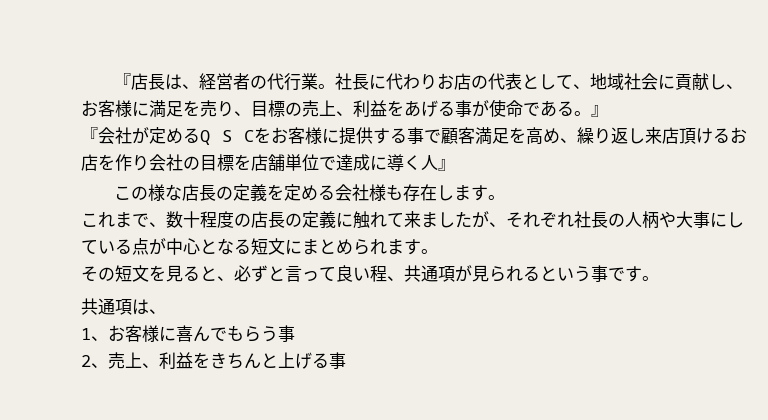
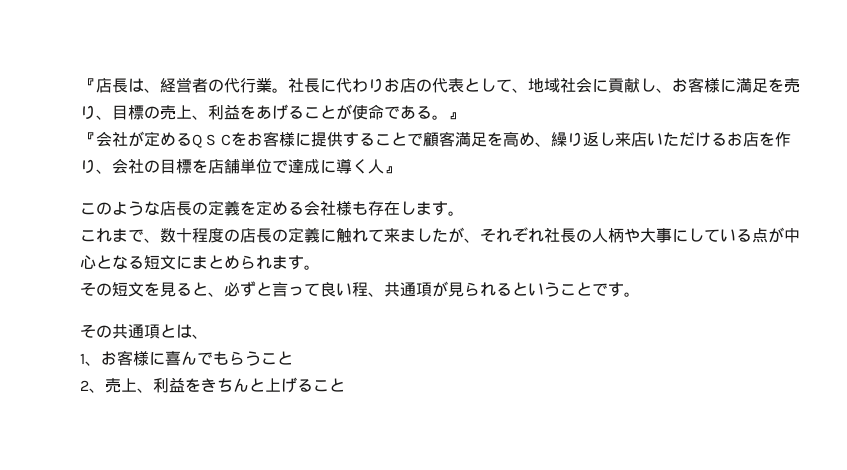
- 社長に代わりお店の代表として、地域社会に貢献し、お客様に満足を売り、目標の売上、利益をあげる事が使命である。』
+ 社長に代わりお店の代表として、地域社会に貢献し、お客様に満足を売り、目標の売上、利益をあげることが使命である。』
- 『会社が定めるQ S Cをお客様に提供する事で顧客満足を高め、繰り返し来店頂けるお店を作り会社の目標を店舗単位で達成に導く人』
+ 『会社が定めるQ S Cをお客様に提供することで顧客満足を高め、繰り返し来店いただけるお店を作り、会社の目標を店舗単位で達成に導く人』
- この様な店長の定義を定める会社様も存在します。
+ このような店長の定義を定める会社様も存在します。
- その短文を見ると、必ずと言って良い程、共通項が見られるという事です。
+ その短文を見ると、必ずと言って良い程、共通項が見られるということです。
- 共通項は、
+ その共通項とは、
- 1、お客様に喜んでもらう事
+ 1、お客様に喜んでもらうこと
- 2、売上、利益をきちんと上げる事
+ 2、売上、利益をきちんと上げること

